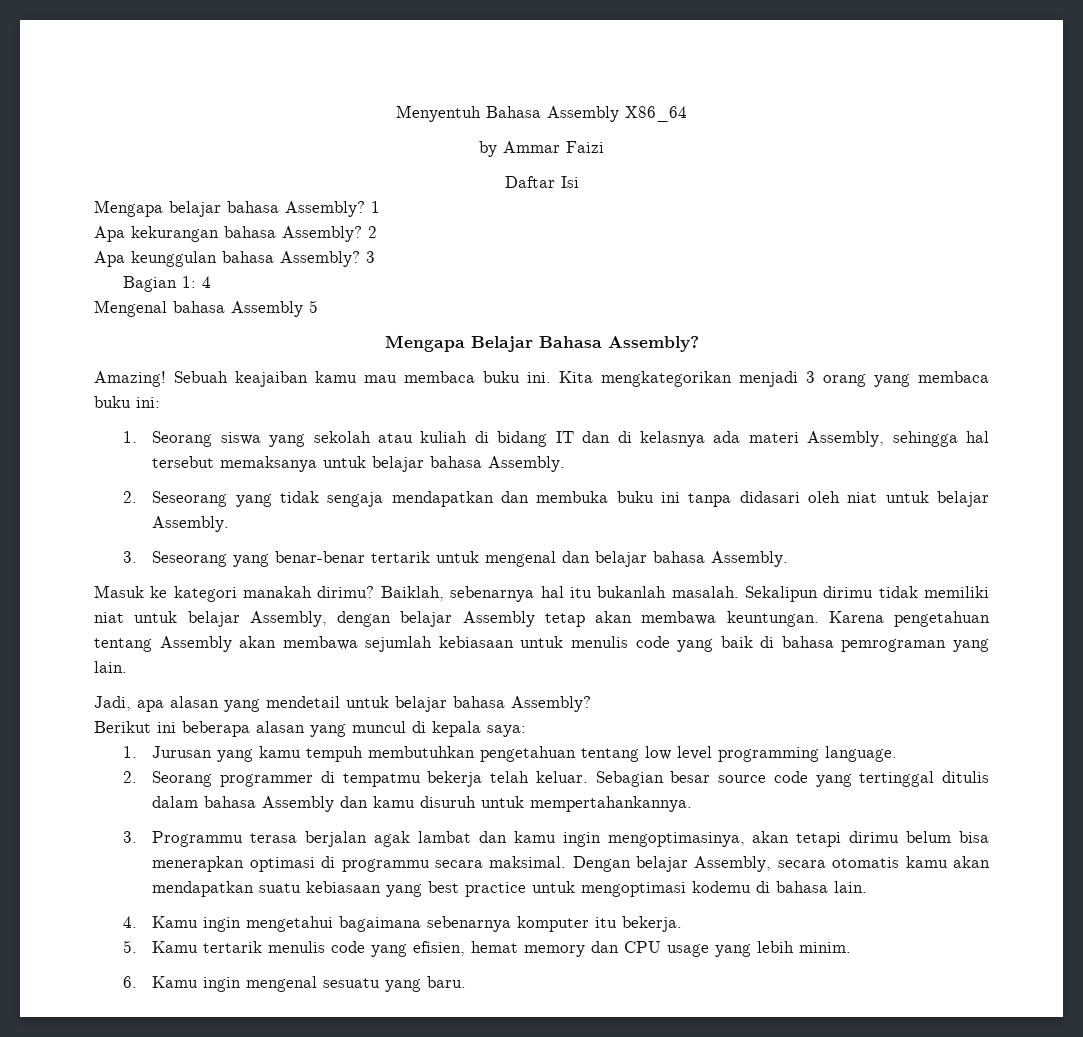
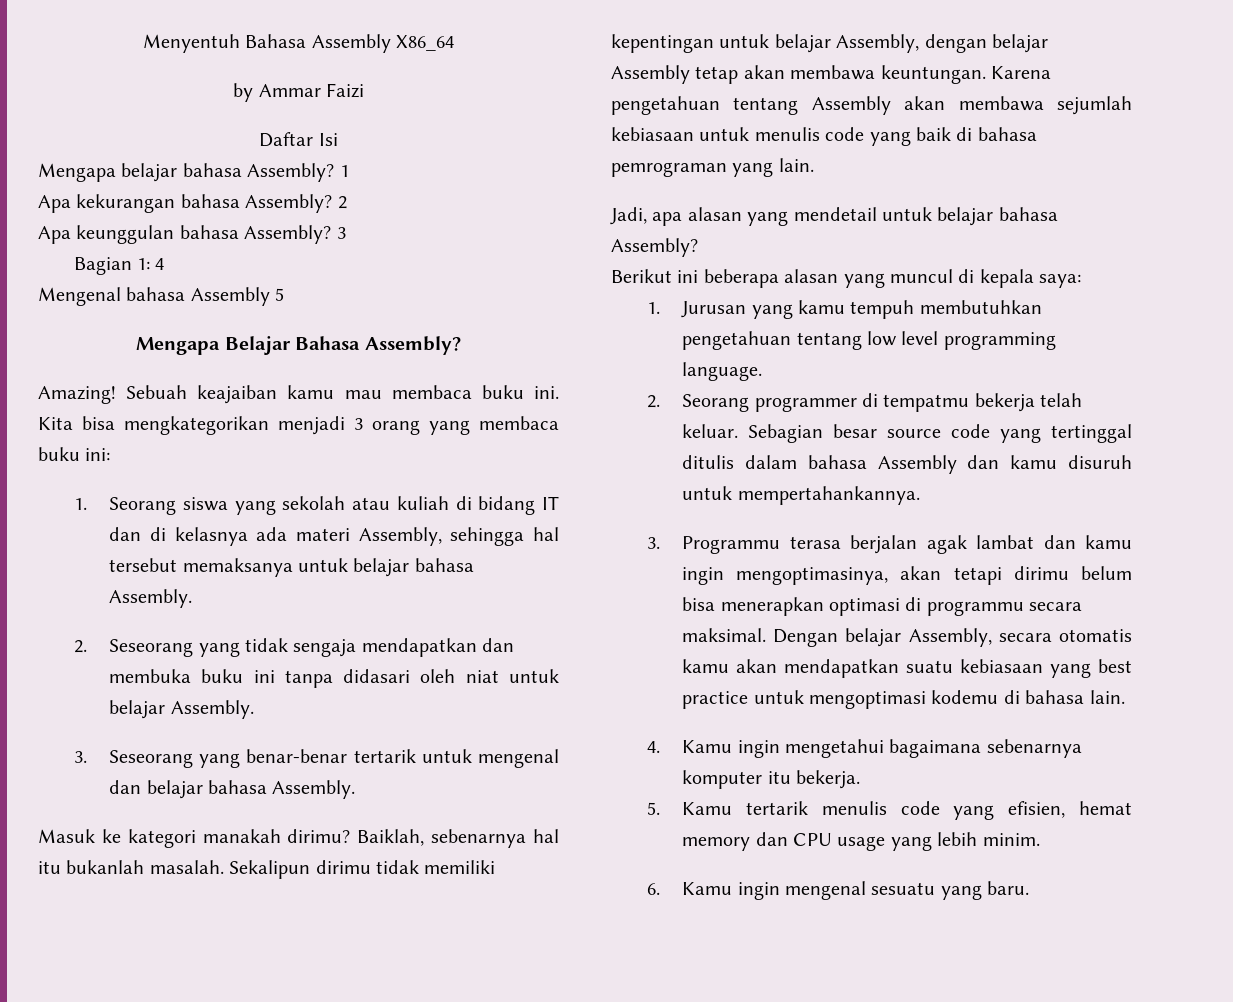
- Kita mengkategorikan menjadi 3 orang yang membaca buku ini:
+ Kita bisa mengkategorikan menjadi 3 orang yang membaca buku ini:
- Sekalipun dirimu tidak memiliki niat untuk belajar Assembly, dengan belajar Assembly tetap akan membawa keuntungan.
+ Sekalipun dirimu tidak memiliki kepentingan untuk belajar Assembly, dengan belajar Assembly tetap akan membawa keuntungan.

